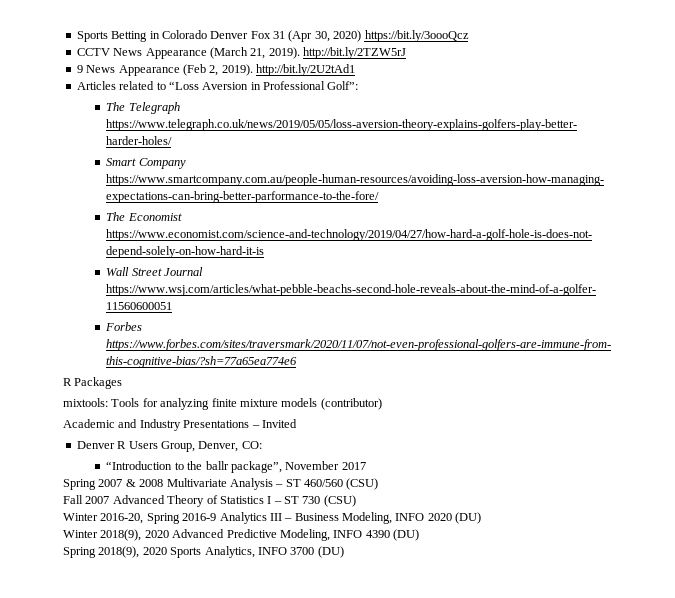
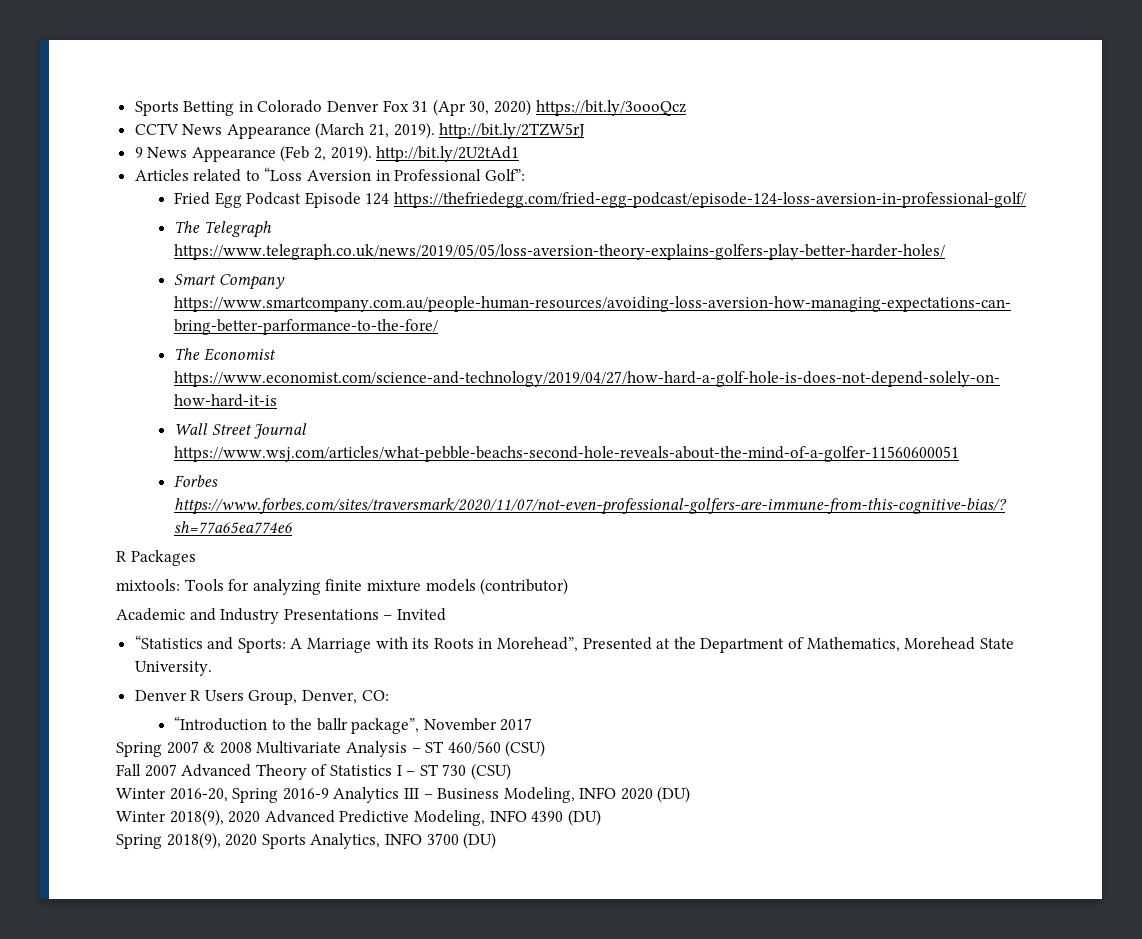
+ Fried Egg Podcast Episode 124 https://thefriedegg.com/fried-egg-podcast/episode-124-loss-aversion-in-professional-golf/
+ “Statistics and Sports: A Marriage with its Roots in Morehead”, Presented at the Department of Mathematics, Morehead State University.

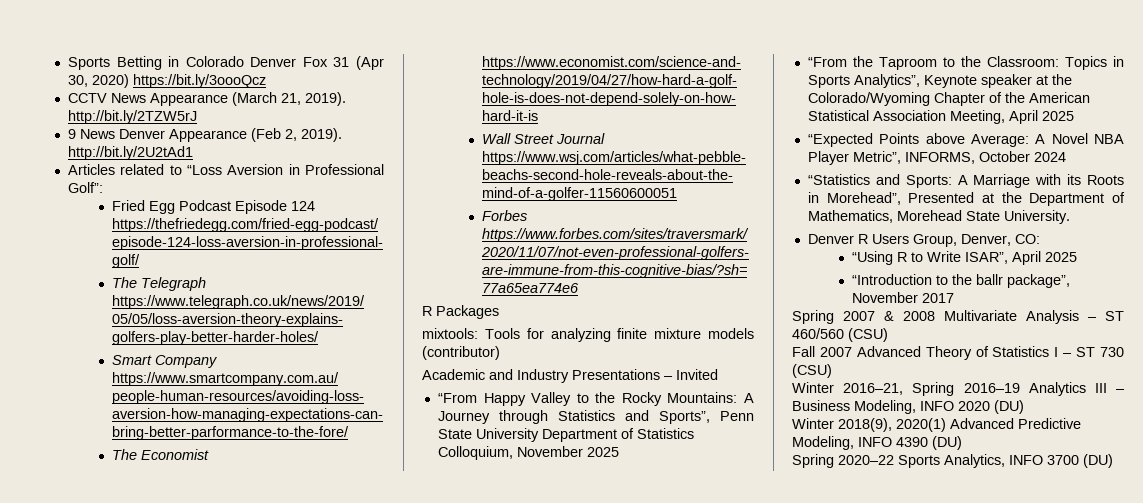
- 9 News Appearance (Feb 2, 2019). http://bit.ly/2U2tAd1
+ 9 News Denver Appearance (Feb 2, 2019). http://bit.ly/2U2tAd1
+ “From Happy Valley to the Rocky Mountains: A Journey through Statistics and Sports”, Penn State University Department of Statistics Colloquium, November 2025
+ “From the Taproom to the Classroom: Topics in Sports Analytics”, Keynote speaker at the Colorado/Wyoming Chapter of the American Statistical Association Meeting, April 2025
+ “Expected Points above Average: A Novel NBA Player Metric”, INFORMS, October 2024
+ “Using R to Write ISAR”, April 2025
- Winter 2016-20, Spring 2016-9 Analytics III – Business Modeling, INFO 2020 (DU)
+ Winter 2016–21, Spring 2016–19 Analytics III – Business Modeling, INFO 2020 (DU)
- Winter 2018(9), 2020 Advanced Predictive Modeling, INFO 4390 (DU)
+ Winter 2018(9), 2020(1) Advanced Predictive Modeling, INFO 4390 (DU)
- Spring 2018(9), 2020 Sports Analytics, INFO 3700 (DU)
+ Spring 2020–22 Sports Analytics, INFO 3700 (DU)

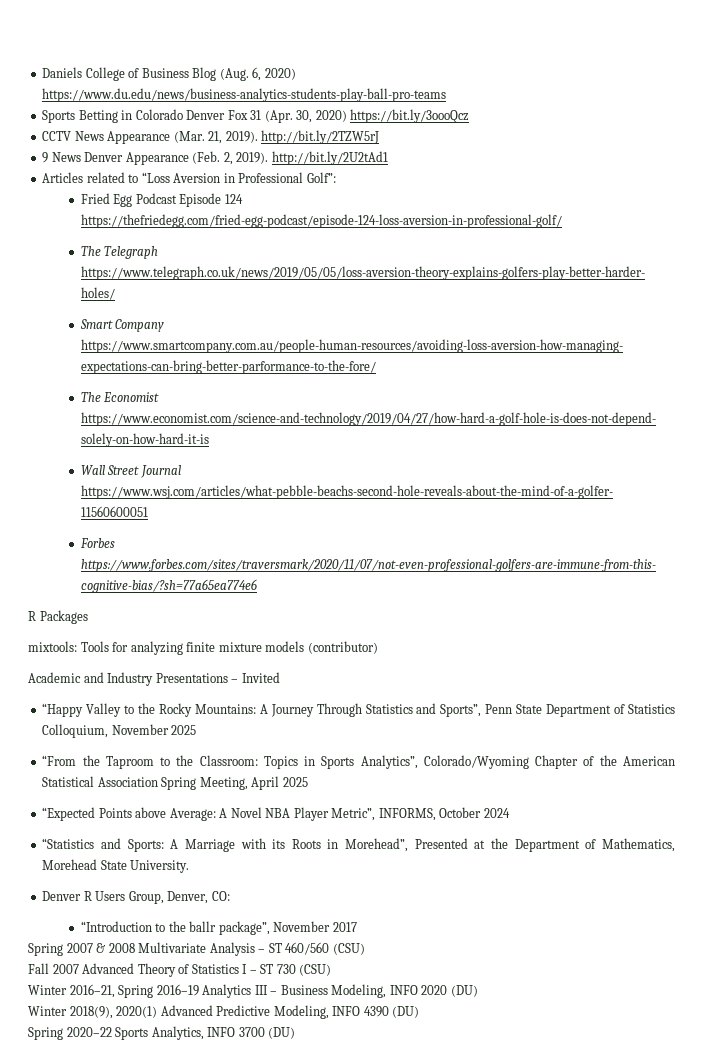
+ Daniels College of Business Blog (Aug. 6, 2020) https://www.du.edu/news/business-analytics-students-play-ball-pro-teams
- Sports Betting in Colorado Denver Fox 31 (Apr 30, 2020) https://bit.ly/3oooQcz
+ Sports Betting in Colorado Denver Fox 31 (Apr. 30, 2020) https://bit.ly/3oooQcz
- CCTV News Appearance (March 21, 2019). http://bit.ly/2TZW5rJ
+ CCTV News Appearance (Mar. 21, 2019). http://bit.ly/2TZW5rJ
- 9 News Denver Appearance (Feb 2, 2019). http://bit.ly/2U2tAd1
+ 9 News Denver Appearance (Feb. 2, 2019). http://bit.ly/2U2tAd1
- “From Happy Valley to the Rocky Mountains: A Journey through Statistics and Sports”, Penn State University Department of Statistics Colloquium, November 2025
+ “Happy Valley to the Rocky Mountains: A Journey Through Statistics and Sports”, Penn State Department of Statistics Colloquium, November 2025
- “From the Taproom to the Classroom: Topics in Sports Analytics”, Keynote speaker at the Colorado/Wyoming Chapter of the American Statistical Association Meeting, April 2025
+ “From the Taproom to the Classroom: Topics in Sports Analytics”, Colorado/Wyoming Chapter of the American Statistical Association Spring Meeting, April 2025
- “Using R to Write ISAR”, April 2025

